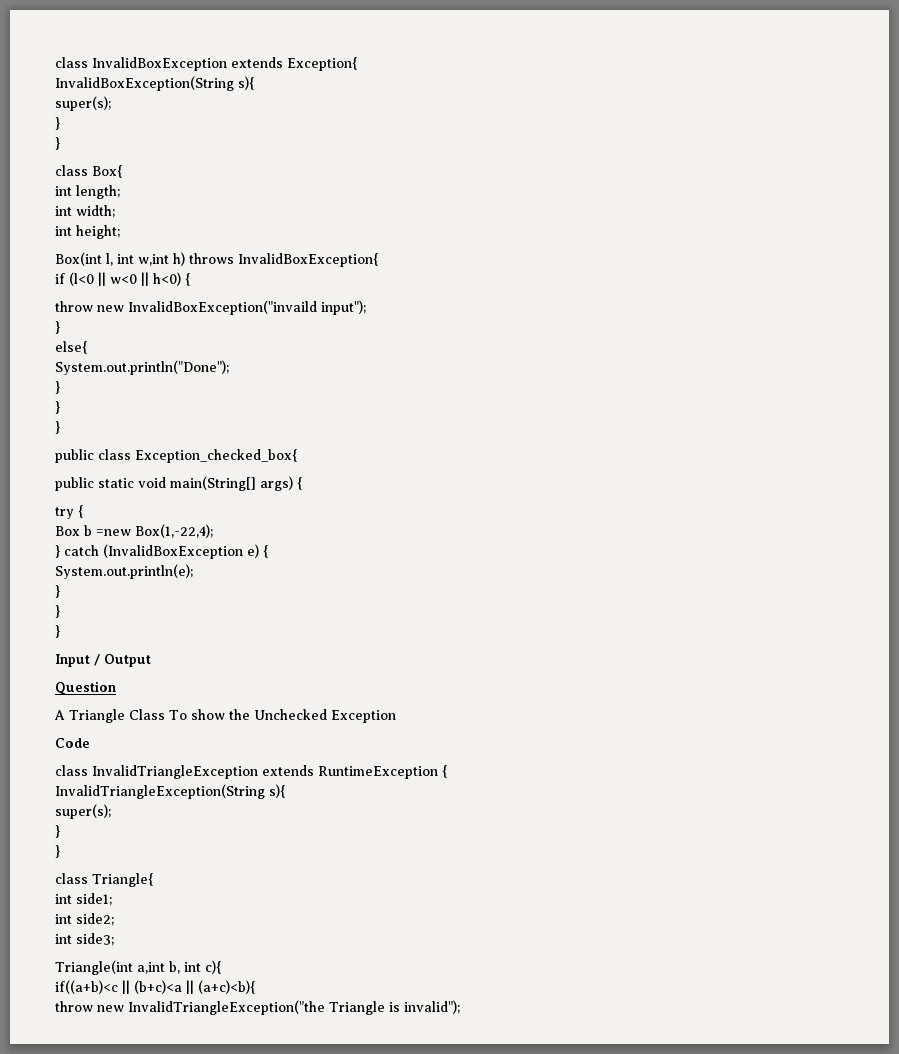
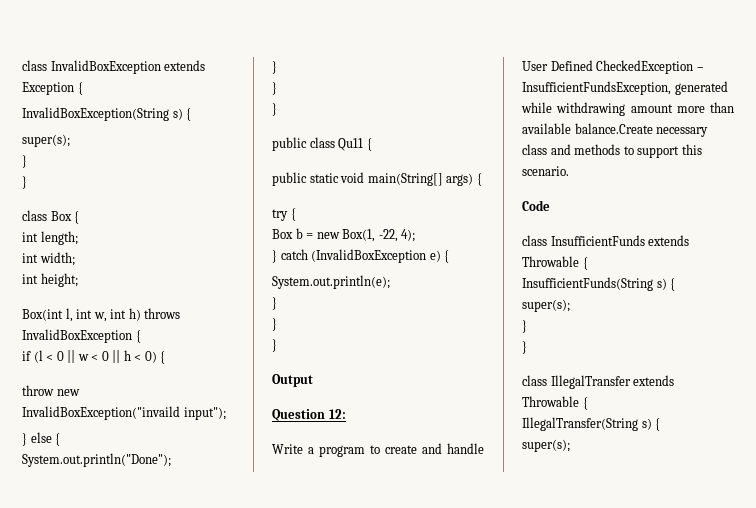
- class InvalidBoxException extends Exception{
+ class InvalidBoxException extends Exception {
- InvalidBoxException(String s){
+ InvalidBoxException(String s) {
  super(s);
  }
  }
- class Box{
+ class Box {
- Box(int l, int w,int h) throws InvalidBoxException{
- if (l<0 || w<0 || h<0) {
+ Box(int l, int w, int h) throws InvalidBoxException {
+ if (l < 0 || w < 0 || h < 0) {
  throw new InvalidBoxException("invaild input");
- }
- else{
+ } else {
- public class Exception_checked_box{
+ public class Qu11 {
- Box b =new Box(1,-22,4);
+ Box b = new Box(1, -22, 4);
- Input / Output
+ Output
- Question
- A Triangle Class To show the Unchecked Exception
+ Question 12:
+ Write a program to create and handle User Defined CheckedException – InsufficientFundsException, generated while withdrawing amount more than available balance.Create necessary class and methods to support this scenario.
  Code
- class InvalidTriangleException extends RuntimeException {
- InvalidTriangleException(String s){
+ class InsufficientFunds extends Throwable {
+ InsufficientFunds(String s) {
  super(s);
  }
  }
- class Triangle{
- int side1;
- int side2;
- int side3;
- Triangle(int a,int b, int c){
- if((a+b)<c || (b+c)<a || (a+c)<b){
- throw new InvalidTriangleException("the Triangle is invalid");
+ class IllegalTransfer extends Throwable {
+ IllegalTransfer(String s) {
+ super(s);

